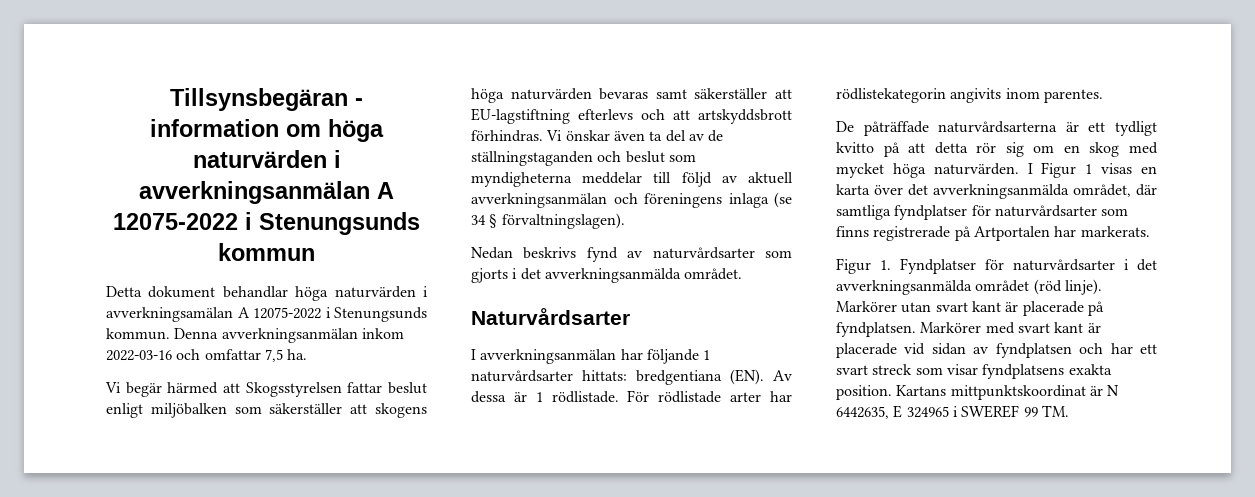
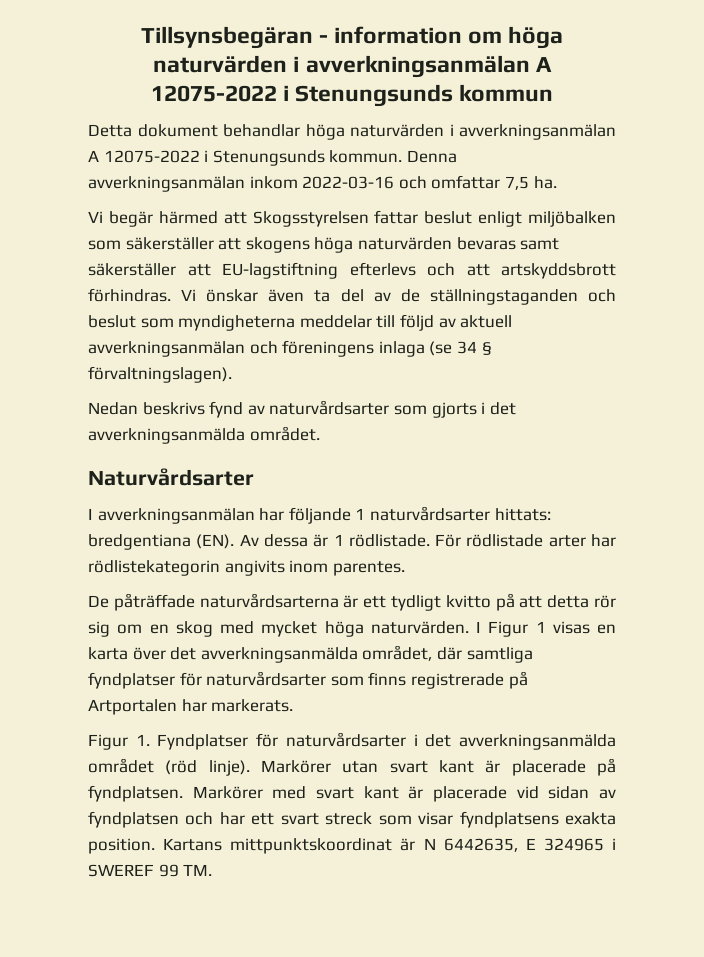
- Detta dokument behandlar höga naturvärden i avverkningsamälan A 12075-2022 i Stenungsunds kommun.
+ Detta dokument behandlar höga naturvärden i avverkningsanmälan A 12075-2022 i Stenungsunds kommun.

